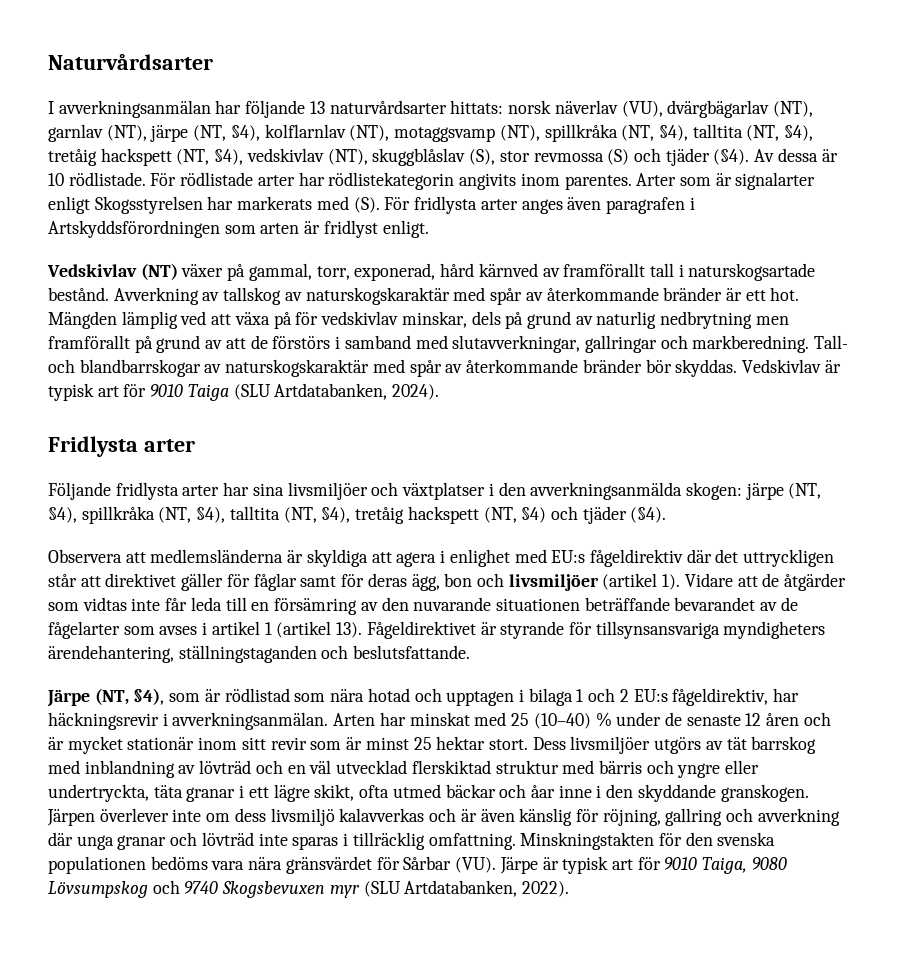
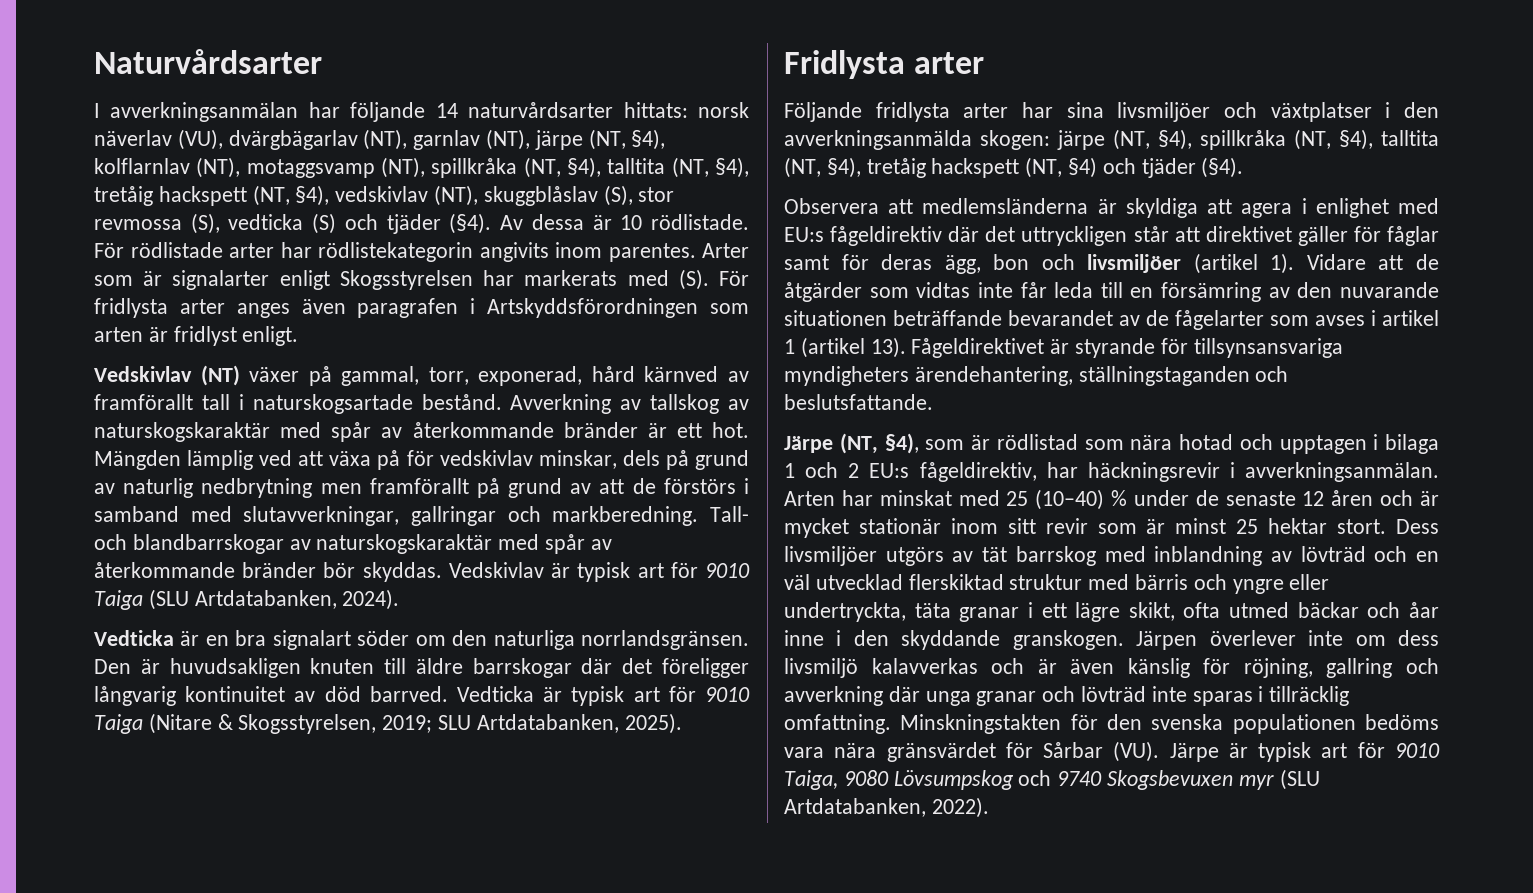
- I avverkningsanmälan har följande 13 naturvårdsarter hittats: norsk näverlav (VU), dvärgbägarlav (NT), garnlav (NT), järpe (NT, §4), kolflarnlav (NT), motaggsvamp (NT), spillkråka (NT, §4), talltita (NT, §4), tretåig hackspett (NT, §4), vedskivlav (NT), skuggblåslav (S), stor revmossa (S) och tjäder (§4).
+ I avverkningsanmälan har följande 14 naturvårdsarter hittats: norsk näverlav (VU), dvärgbägarlav (NT), garnlav (NT), järpe (NT, §4), kolflarnlav (NT), motaggsvamp (NT), spillkråka (NT, §4), talltita (NT, §4), tretåig hackspett (NT, §4), vedskivlav (NT), skuggblåslav (S), stor revmossa (S), vedticka (S) och tjäder (§4).
+ Vedticka är en bra signalart söder om den naturliga norrlandsgränsen. Den är huvudsakligen knuten till äldre barrskogar där det föreligger långvarig kontinuitet av död barrved. Vedticka är typisk art för 9010 Taiga (Nitare & Skogsstyrelsen, 2019; SLU Artdatabanken, 2025).

